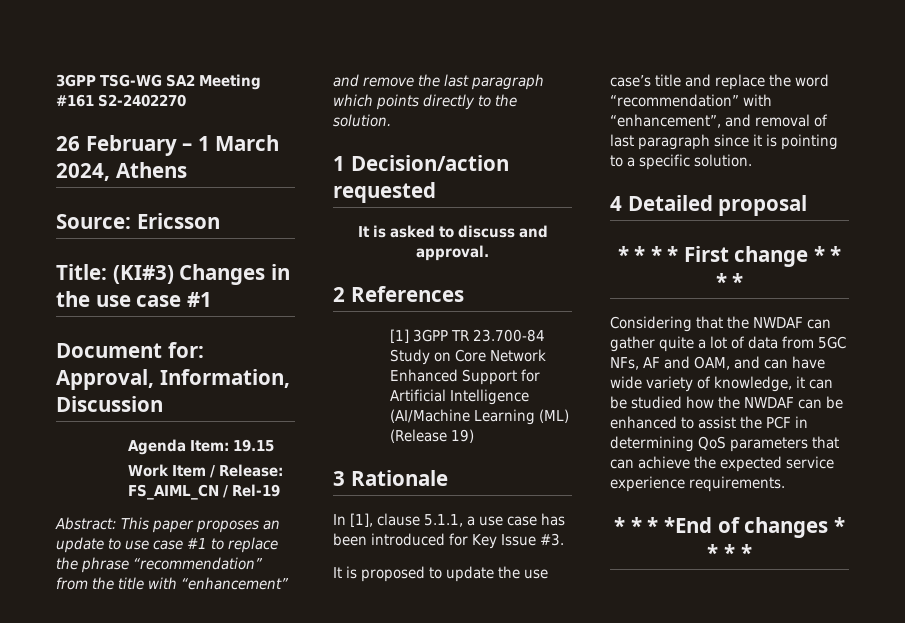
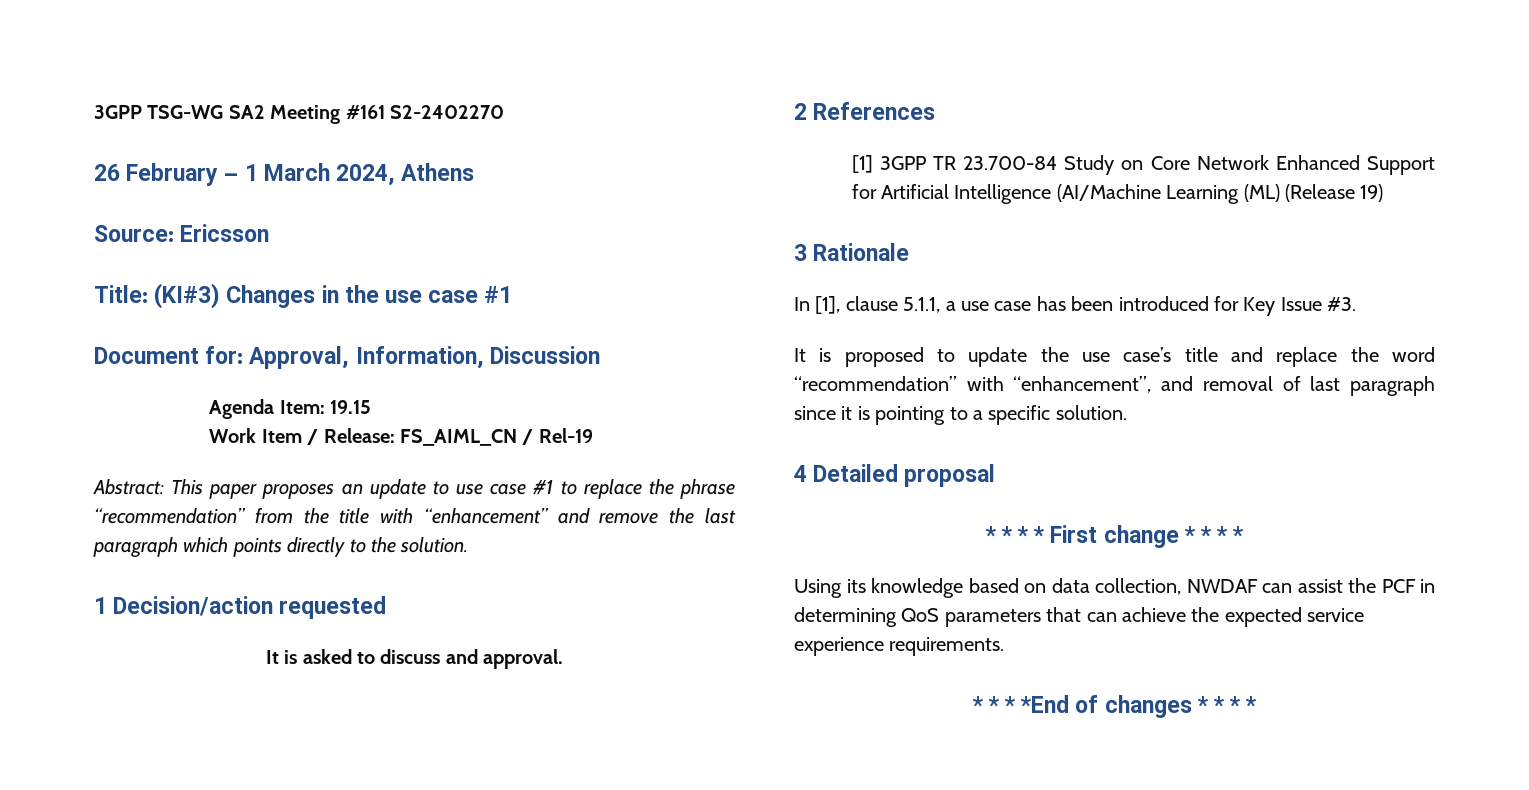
- Considering that the NWDAF can gather quite a lot of data from 5GC NFs, AF and OAM, and can have wide variety of knowledge, it can be studied how the NWDAF can be enhanced to assist the PCF in determining QoS parameters that can achieve the expected service experience requirements.
+ Using its knowledge based on data collection, NWDAF can assist the PCF in determining QoS parameters that can achieve the expected service experience requirements.

